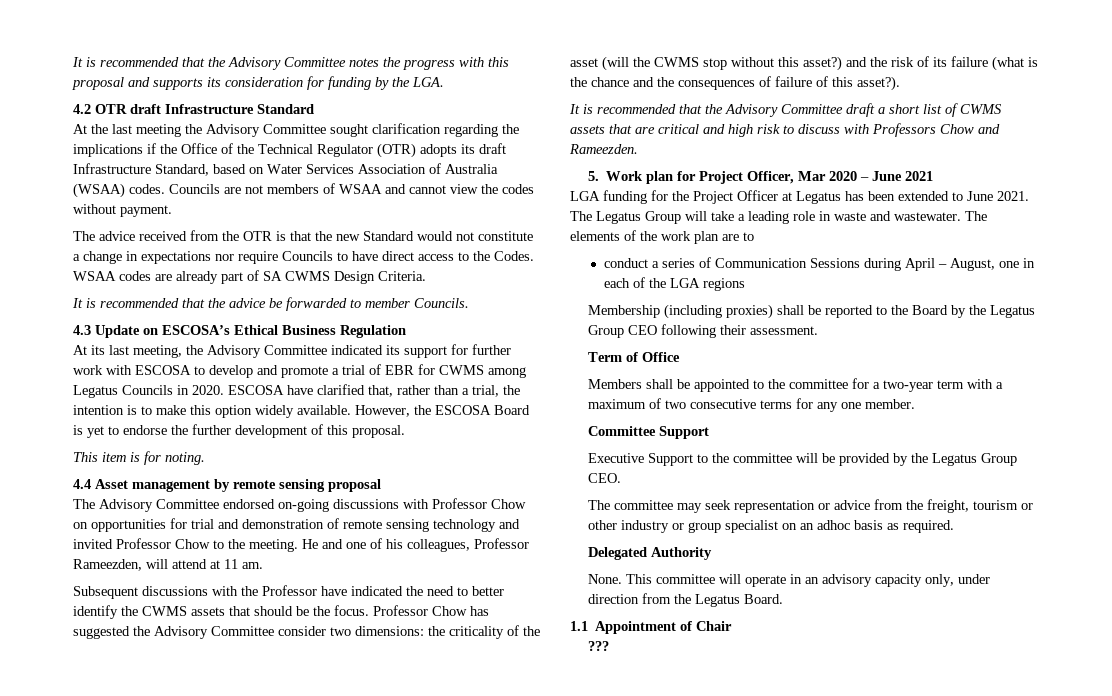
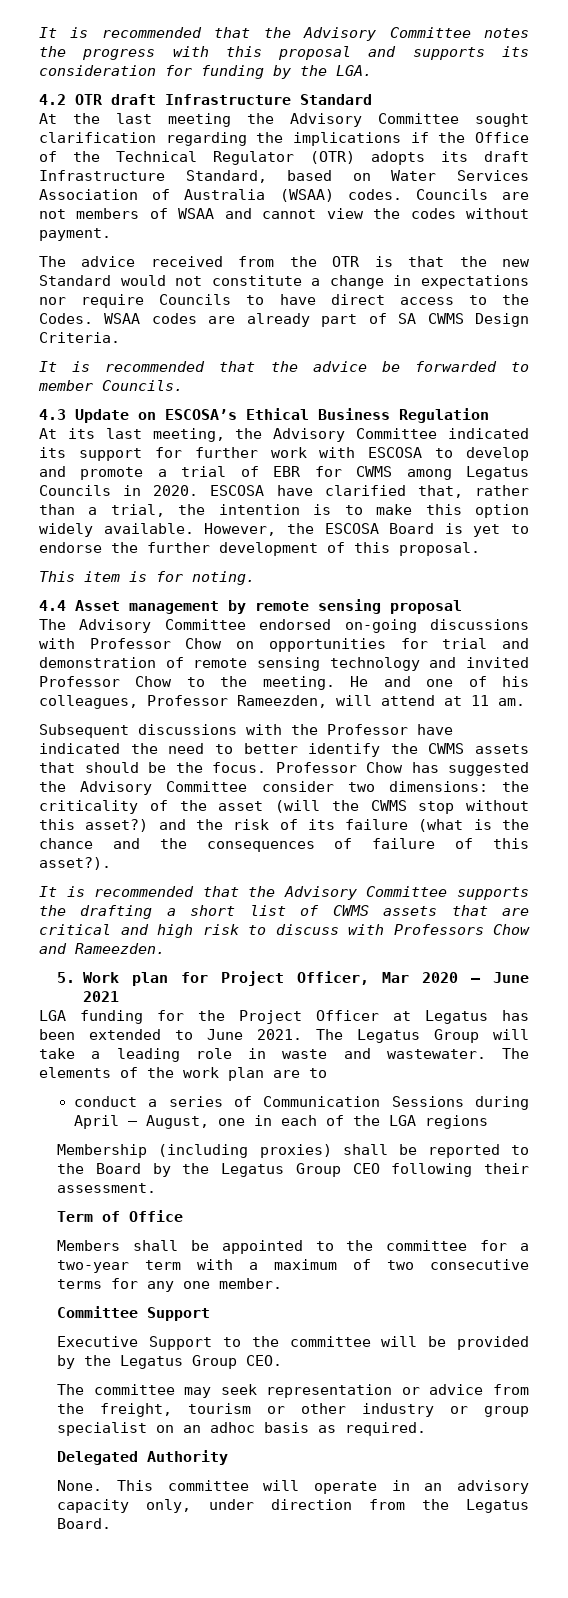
- It is recommended that the Advisory Committee draft a short list of CWMS assets that are critical and high risk to discuss with Professors Chow and Rameezden.
+ It is recommended that the Advisory Committee supports the drafting a short list of CWMS assets that are critical and high risk to discuss with Professors Chow and Rameezden.
- 1.1 Appointment of Chair
- ???

